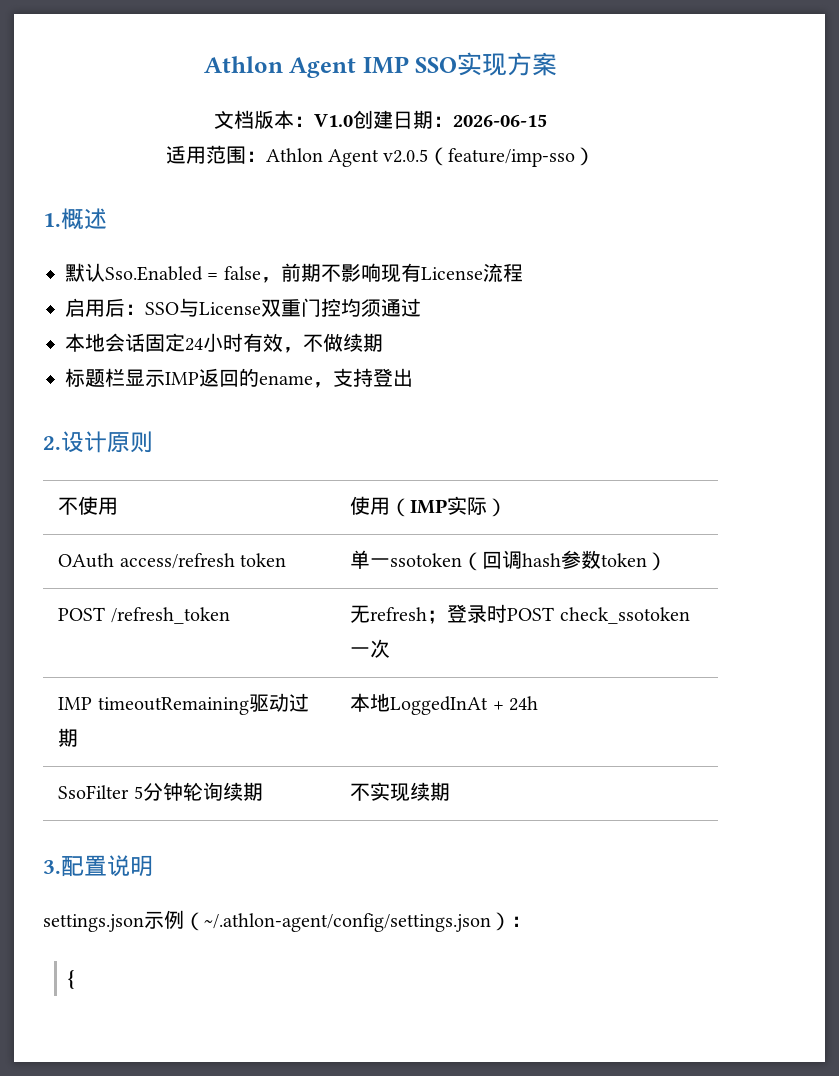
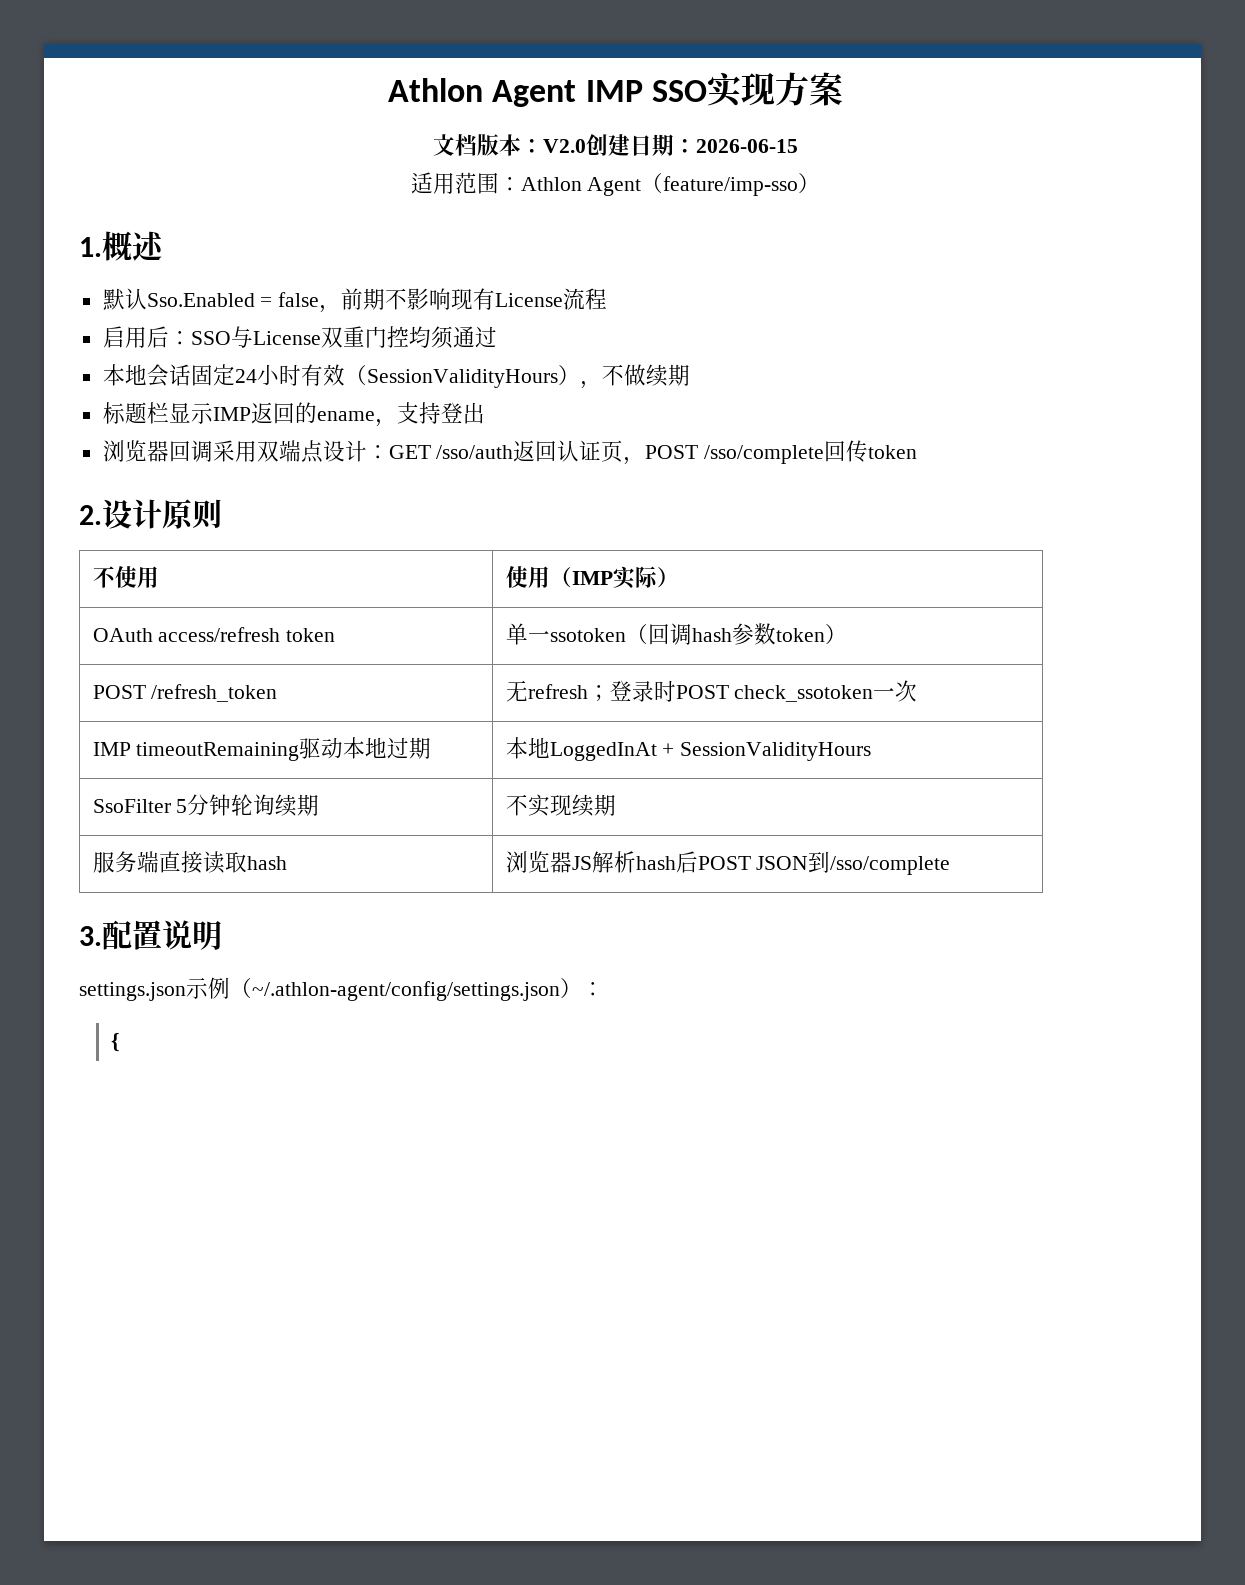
- 文档版本：V1.0创建日期：2026-06-15
+ 文档版本：V2.0创建日期：2026-06-15
- 适用范围：Athlon Agent v2.0.5（feature/imp-sso）
+ 适用范围：Athlon Agent（feature/imp-sso）
- 本地会话固定24小时有效，不做续期
+ 本地会话固定24小时有效（SessionValidityHours），不做续期
+ 浏览器回调采用双端点设计：GET /sso/auth返回认证页，POST /sso/complete回传token
- IMP timeoutRemaining驱动过期 | 本地LoggedInAt + 24h
+ IMP timeoutRemaining驱动本地过期 | 本地LoggedInAt + SessionValidityHours
+ 服务端直接读取hash | 浏览器JS解析hash后POST JSON到/sso/complete

